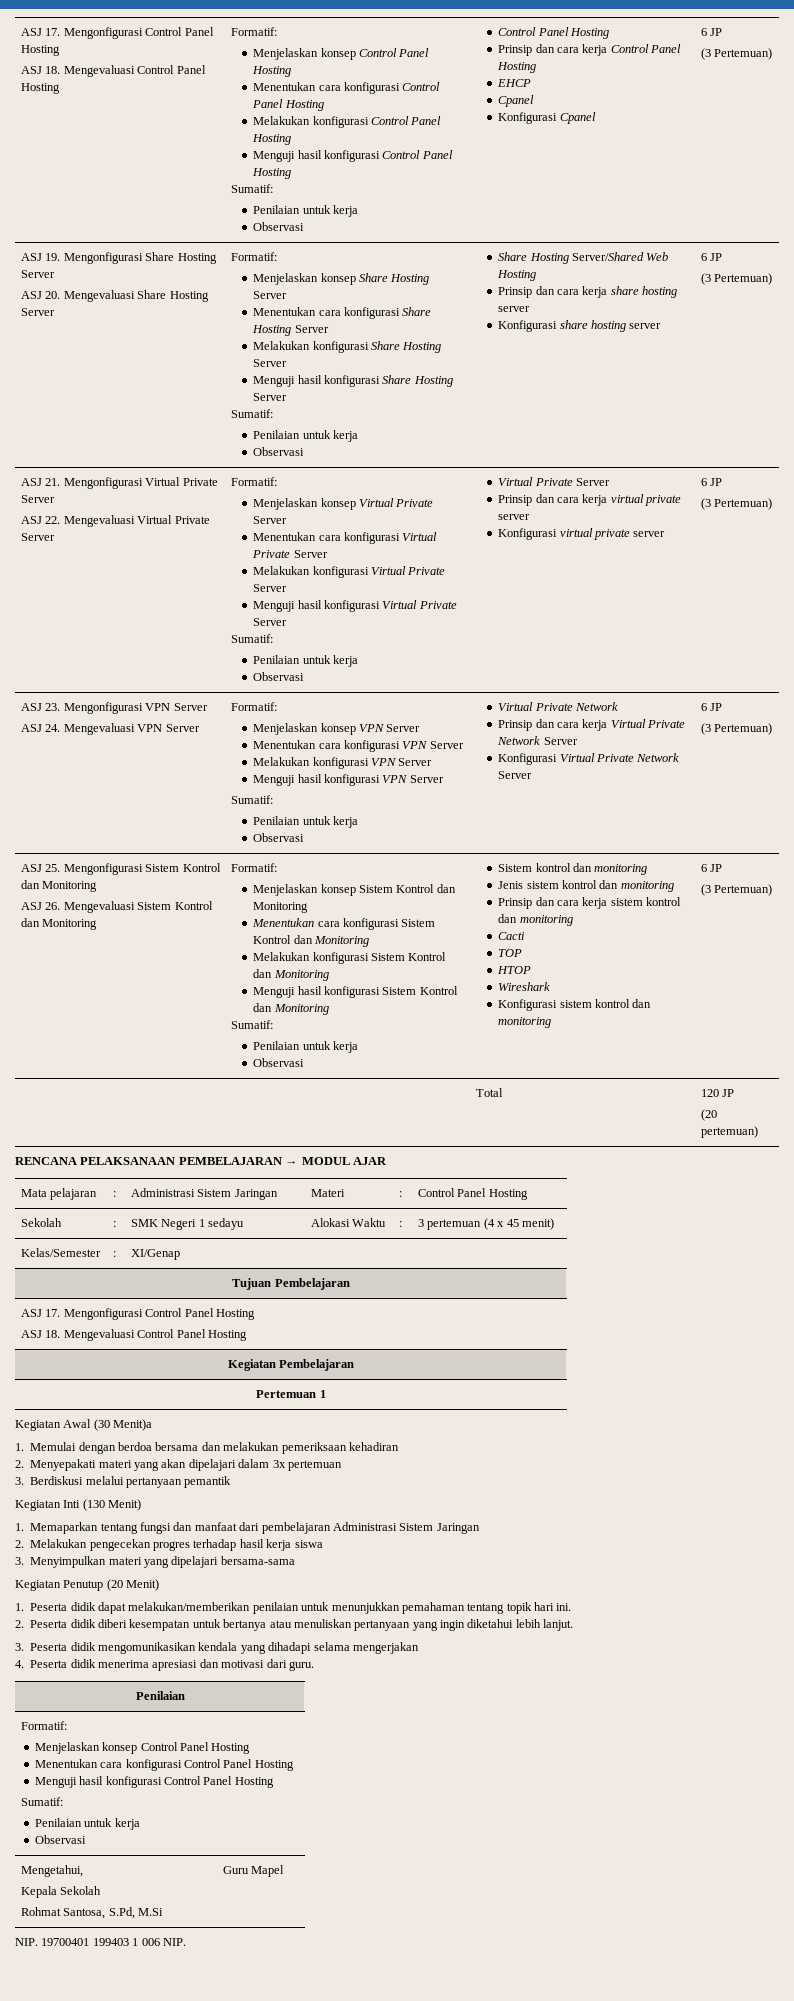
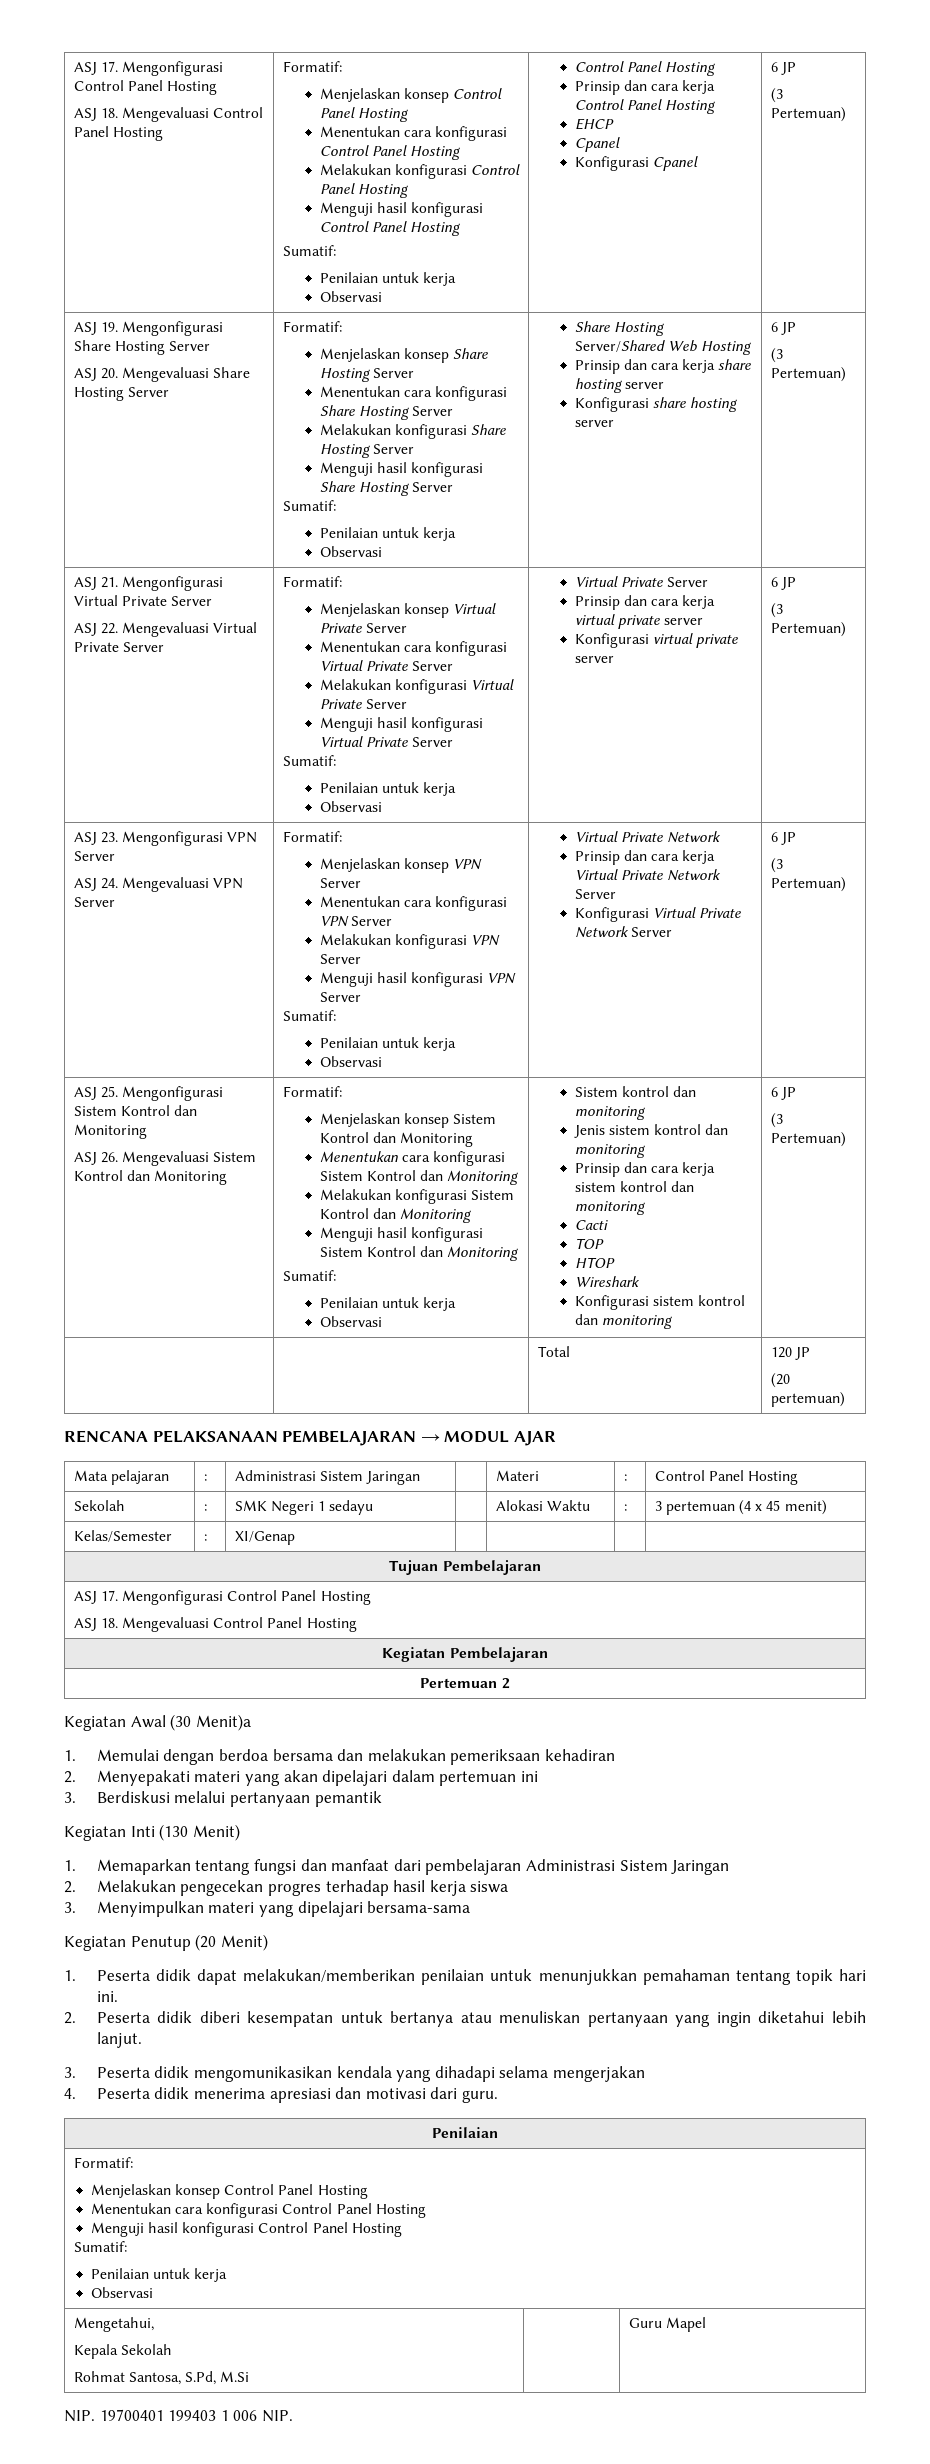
- Pertemuan 1
+ Pertemuan 2
- 2. Menyepakati materi yang akan dipelajari dalam 3x pertemuan
+ 2. Menyepakati materi yang akan dipelajari dalam pertemuan ini

